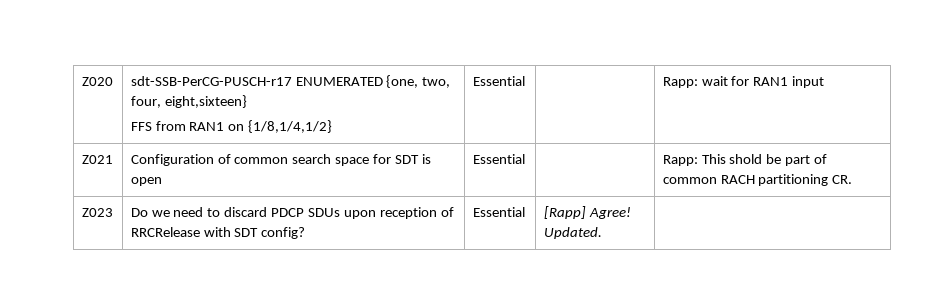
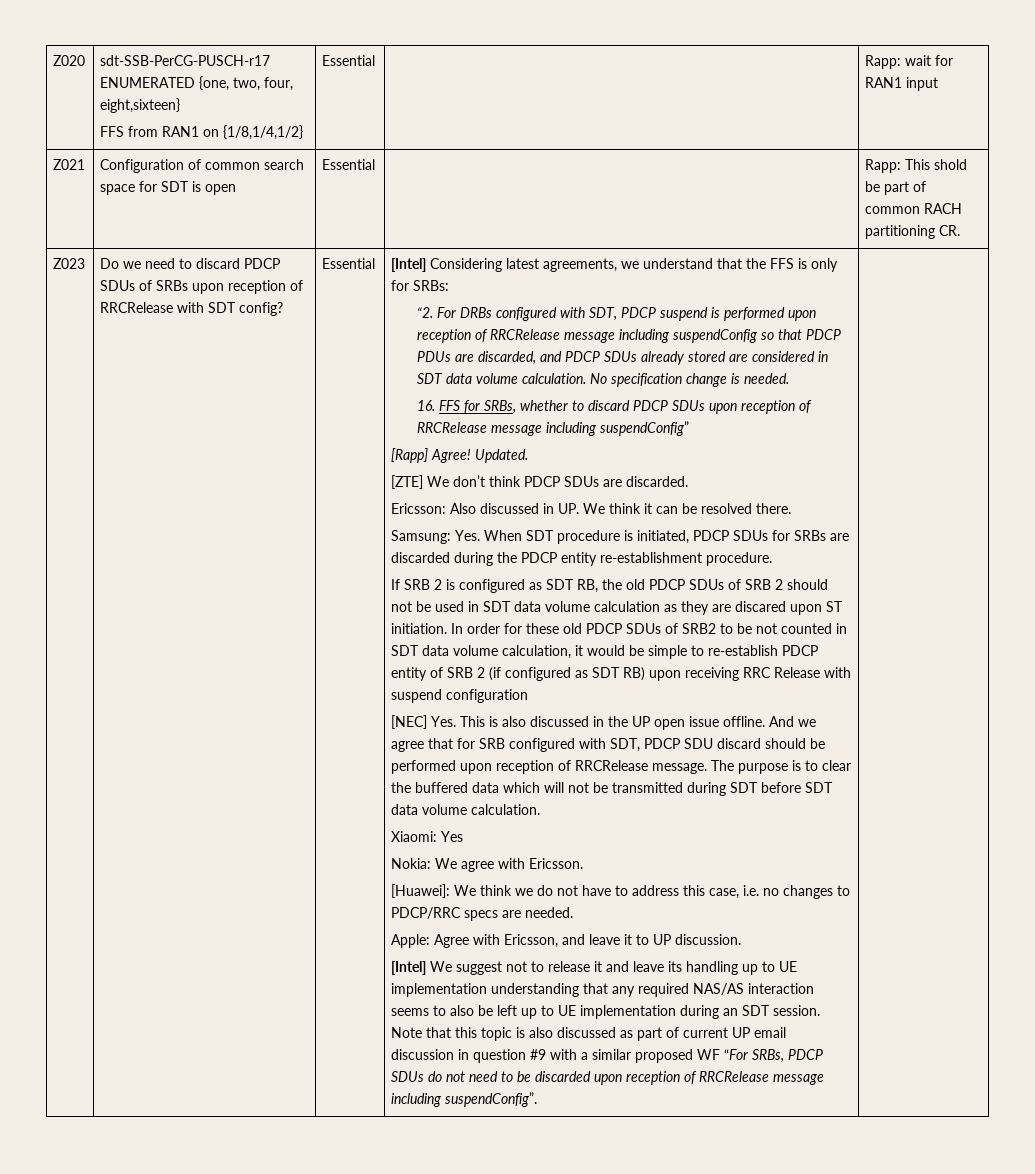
- Do we need to discard PDCP SDUs upon reception of RRCRelease with SDT config?
+ Do we need to discard PDCP SDUs of SRBs upon reception of RRCRelease with SDT config?
+ [Intel] Considering latest agreements, we understand that the FFS is only for SRBs:
+ “2. For DRBs configured with SDT, PDCP suspend is performed upon reception of RRCRelease message including suspendConfig so that PDCP PDUs are discarded, and PDCP SDUs already stored are considered in SDT data volume calculation. No specification change is needed.
+ 16. FFS for SRBs, whether to discard PDCP SDUs upon reception of RRCRelease message including suspendConfig”
  [Rapp] Agree! Updated.
+ [ZTE] We don’t think PDCP SDUs are discarded.
+ Ericsson: Also discussed in UP. We think it can be resolved there.
+ Samsung: Yes. When SDT procedure is initiated, PDCP SDUs for SRBs are discarded during the PDCP entity re-establishment procedure.
+ If SRB 2 is configured as SDT RB, the old PDCP SDUs of SRB 2 should not be used in SDT data volume calculation as they are discared upon ST initiation. In order for these old PDCP SDUs of SRB2 to be not counted in SDT data volume calculation, it would be simple to re-establish PDCP entity of SRB 2 (if configured as SDT RB) upon receiving RRC Release with suspend configuration
+ [NEC] Yes. This is also discussed in the UP open issue offline. And we agree that for SRB configured with SDT, PDCP SDU discard should be performed upon reception of RRCRelease message. The purpose is to clear the buffered data which will not be transmitted during SDT before SDT data volume calculation.
+ Xiaomi: Yes
+ Nokia: We agree with Ericsson.
+ [Huawei]: We think we do not have to address this case, i.e. no changes to PDCP/RRC specs are needed.
+ Apple: Agree with Ericsson, and leave it to UP discussion.
+ [Intel] We suggest not to release it and leave its handling up to UE implementation understanding that any required NAS/AS interaction seems to also be left up to UE implementation during an SDT session. Note that this topic is also discussed as part of current UP email discussion in question #9 with a similar proposed WF “For SRBs, PDCP SDUs do not need to be discarded upon reception of RRCRelease message including suspendConfig”.

